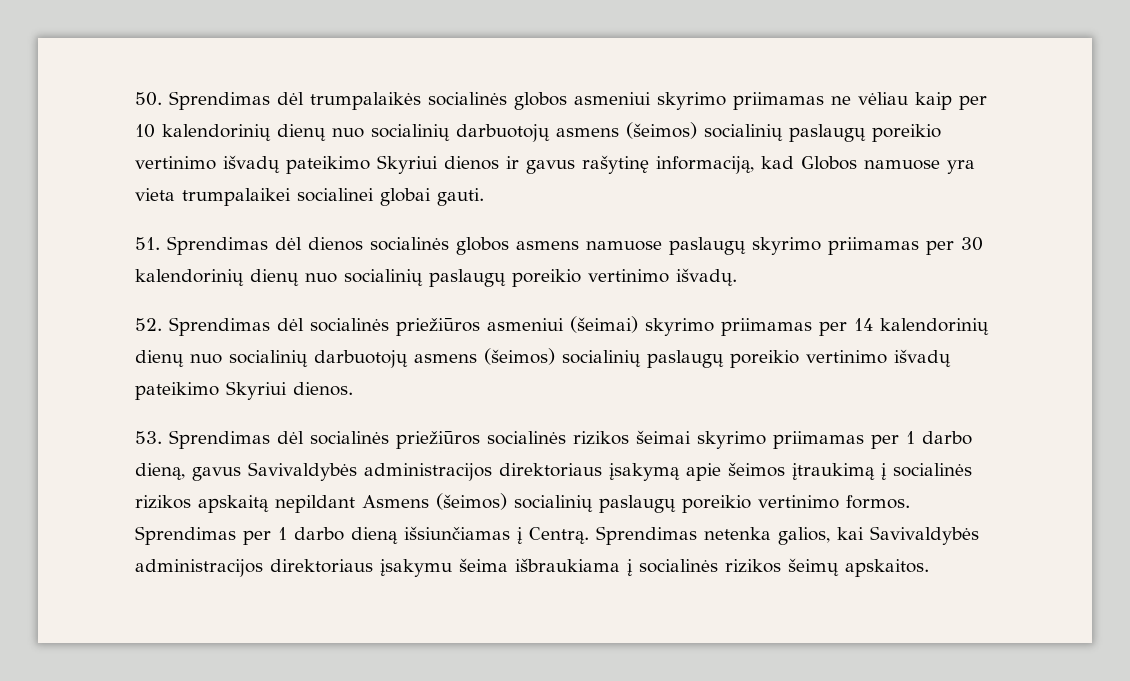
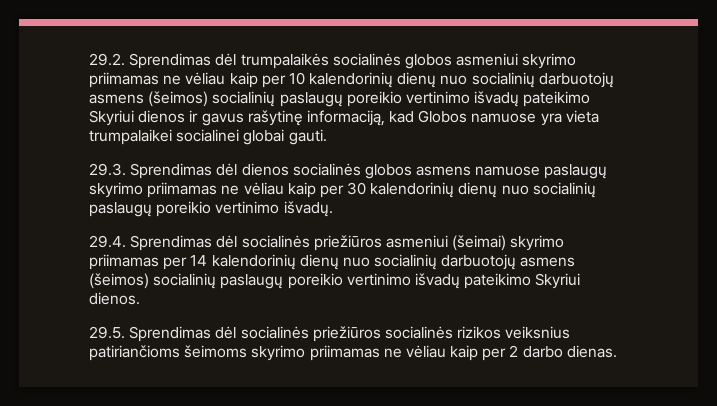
- 50. Sprendimas dėl trumpalaikės socialinės globos asmeniui skyrimo priimamas ne vėliau kaip per 10 kalendorinių dienų nuo socialinių darbuotojų asmens (šeimos) socialinių paslaugų poreikio vertinimo išvadų pateikimo Skyriui dienos ir gavus rašytinę informaciją, kad Globos namuose yra vieta trumpalaikei socialinei globai gauti.
+ 29.2. Sprendimas dėl trumpalaikės socialinės globos asmeniui skyrimo priimamas ne vėliau kaip per 10 kalendorinių dienų nuo socialinių darbuotojų asmens (šeimos) socialinių paslaugų poreikio vertinimo išvadų pateikimo Skyriui dienos ir gavus rašytinę informaciją, kad Globos namuose yra vieta trumpalaikei socialinei globai gauti.
- 51. Sprendimas dėl dienos socialinės globos asmens namuose paslaugų skyrimo priimamas per 30 kalendorinių dienų nuo socialinių paslaugų poreikio vertinimo išvadų.
+ 29.3. Sprendimas dėl dienos socialinės globos asmens namuose paslaugų skyrimo priimamas ne vėliau kaip per 30 kalendorinių dienų nuo socialinių paslaugų poreikio vertinimo išvadų.
- 52. Sprendimas dėl socialinės priežiūros asmeniui (šeimai) skyrimo priimamas per 14 kalendorinių dienų nuo socialinių darbuotojų asmens (šeimos) socialinių paslaugų poreikio vertinimo išvadų pateikimo Skyriui dienos.
+ 29.4. Sprendimas dėl socialinės priežiūros asmeniui (šeimai) skyrimo priimamas per 14 kalendorinių dienų nuo socialinių darbuotojų asmens (šeimos) socialinių paslaugų poreikio vertinimo išvadų pateikimo Skyriui dienos.
- 53. Sprendimas dėl socialinės priežiūros socialinės rizikos šeimai skyrimo priimamas per 1 darbo dieną, gavus Savivaldybės administracijos direktoriaus įsakymą apie šeimos įtraukimą į socialinės rizikos apskaitą nepildant Asmens (šeimos) socialinių paslaugų poreikio vertinimo formos. Sprendimas per 1 darbo dieną išsiunčiamas į Centrą. Sprendimas netenka galios, kai Savivaldybės administracijos direktoriaus įsakymu šeima išbraukiama į socialinės rizikos šeimų apskaitos.
+ 29.5. Sprendimas dėl socialinės priežiūros socialinės rizikos veiksnius patiriančioms šeimoms skyrimo priimamas ne vėliau kaip per 2 darbo dienas.

